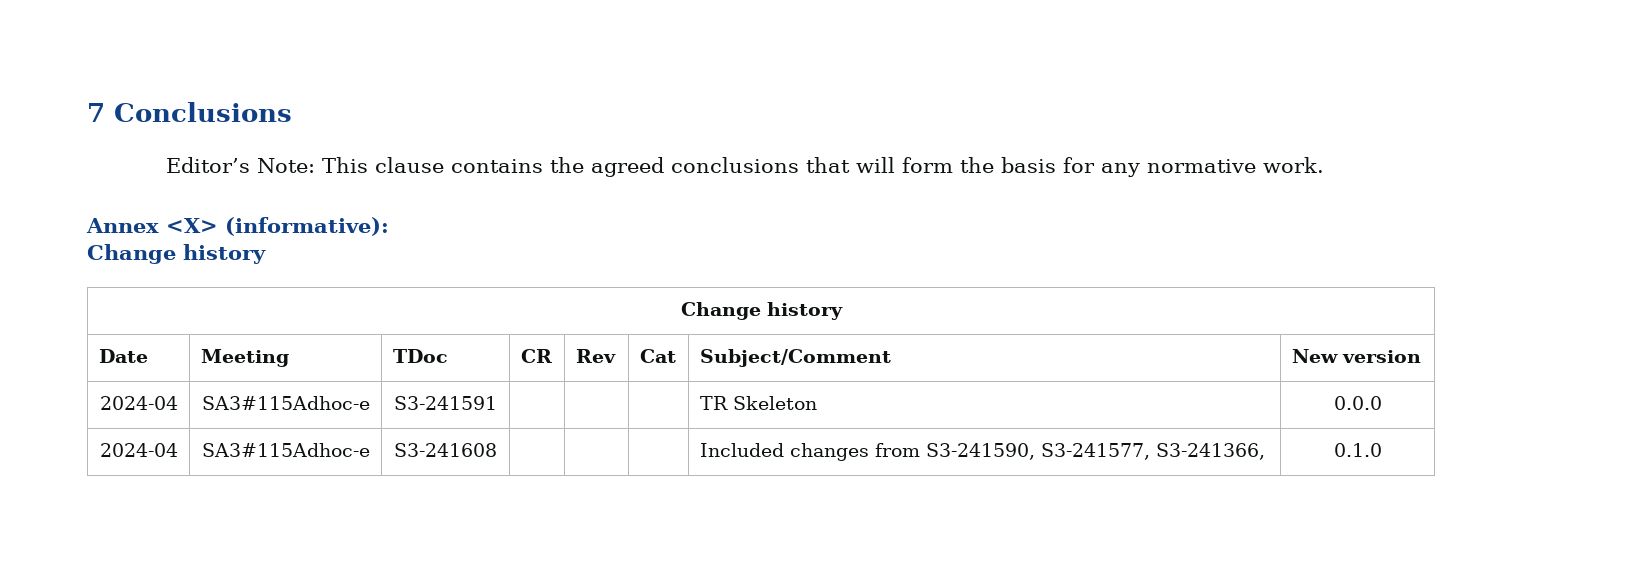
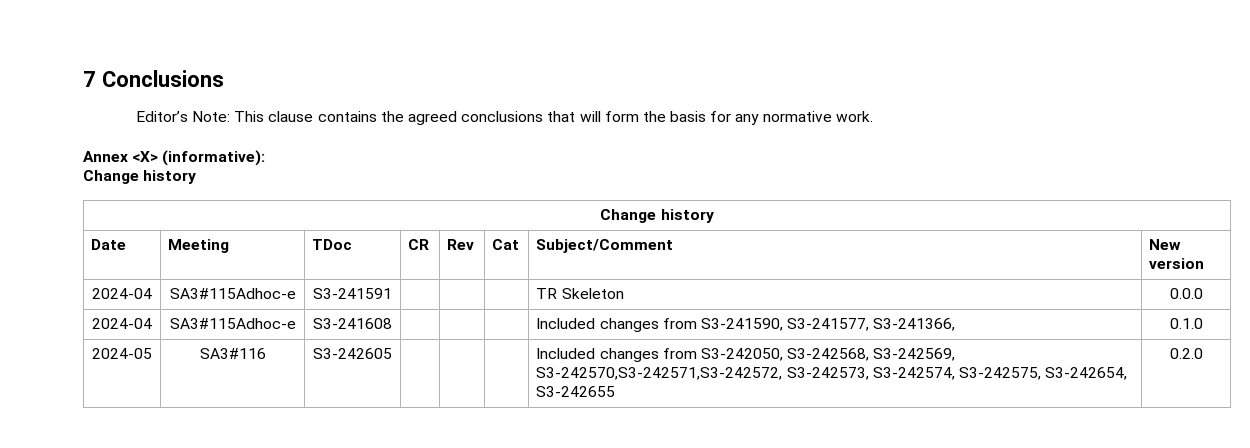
+ 2024-05 | SA3#116 | S3-242605 | | | | Included changes from S3-242050, S3-242568, S3-242569, S3-242570,S3-242571,S3-242572, S3-242573, S3-242574, S3-242575, S3-242654, S3-242655 | 0.2.0

